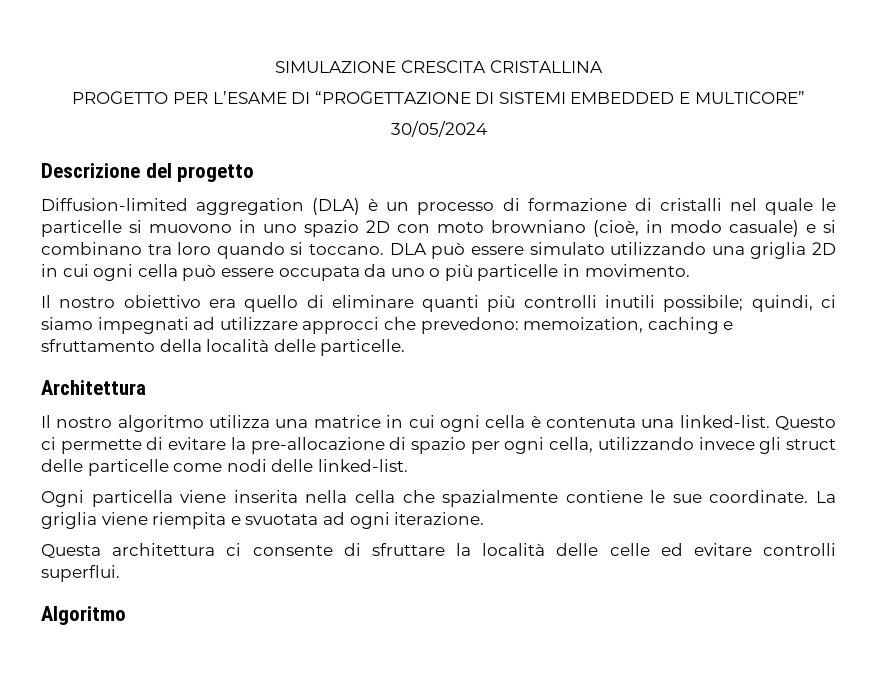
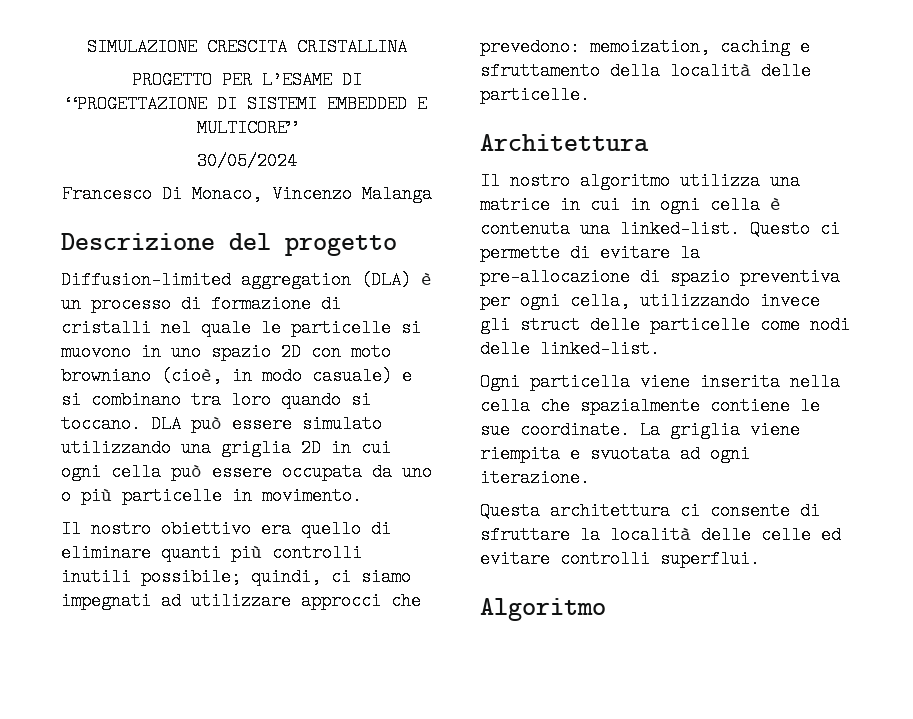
+ Francesco Di Monaco, Vincenzo Malanga
- Il nostro algoritmo utilizza una matrice in cui ogni cella è contenuta una linked-list.
+ Il nostro algoritmo utilizza una matrice in cui in ogni cella è contenuta una linked-list.
- Questo ci permette di evitare la pre-allocazione di spazio per ogni cella, utilizzando invece gli struct delle particelle come nodi delle linked-list.
+ Questo ci permette di evitare la pre-allocazione di spazio preventiva per ogni cella, utilizzando invece gli struct delle particelle come nodi delle linked-list.

